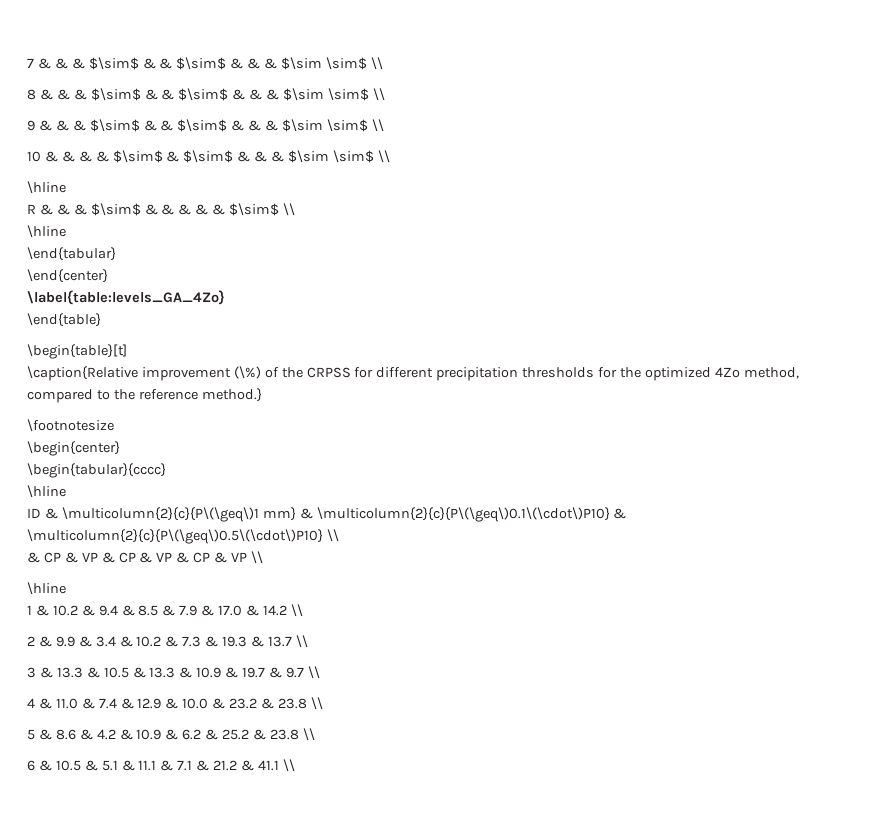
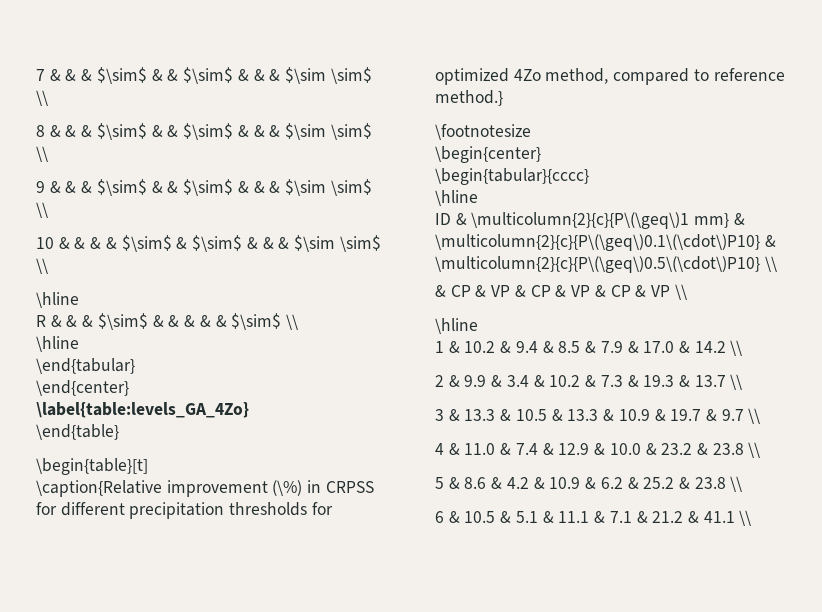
- \caption{Relative improvement (\%) of the CRPSS for different precipitation thresholds for the optimized 4Zo method, compared to the reference method.}
+ \caption{Relative improvement (\%) in CRPSS for different precipitation thresholds for optimized 4Zo method, compared to reference method.}

